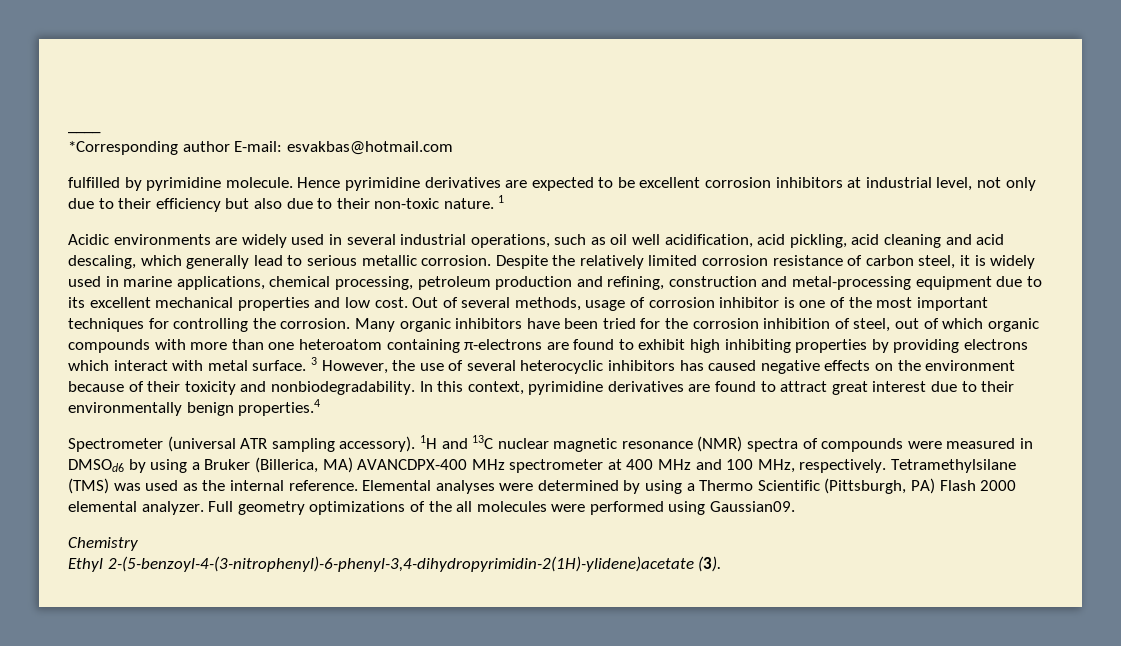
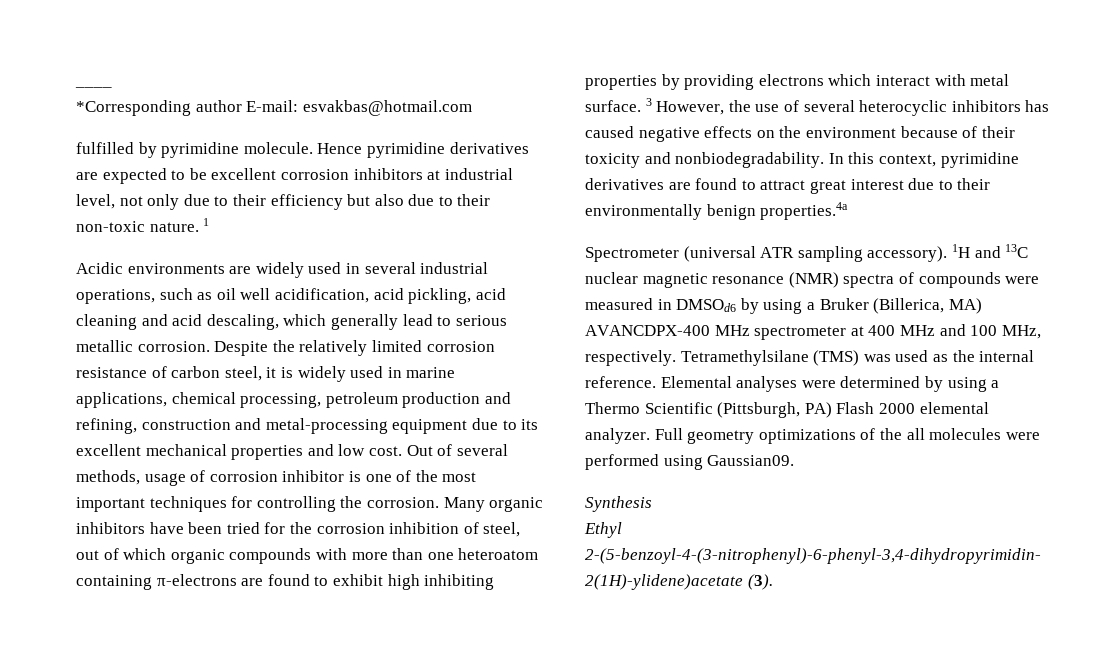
- In this context, pyrimidine derivatives are found to attract great interest due to their environmentally benign properties.4
+ In this context, pyrimidine derivatives are found to attract great interest due to their environmentally benign properties.4a
- Chemistry
+ Synthesis

